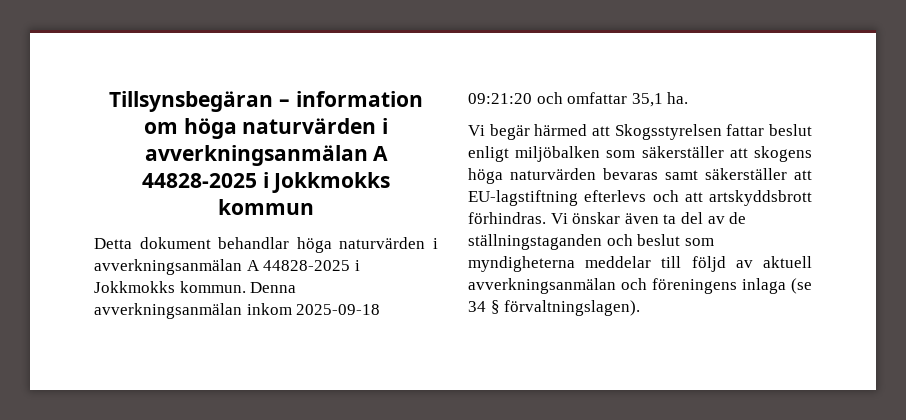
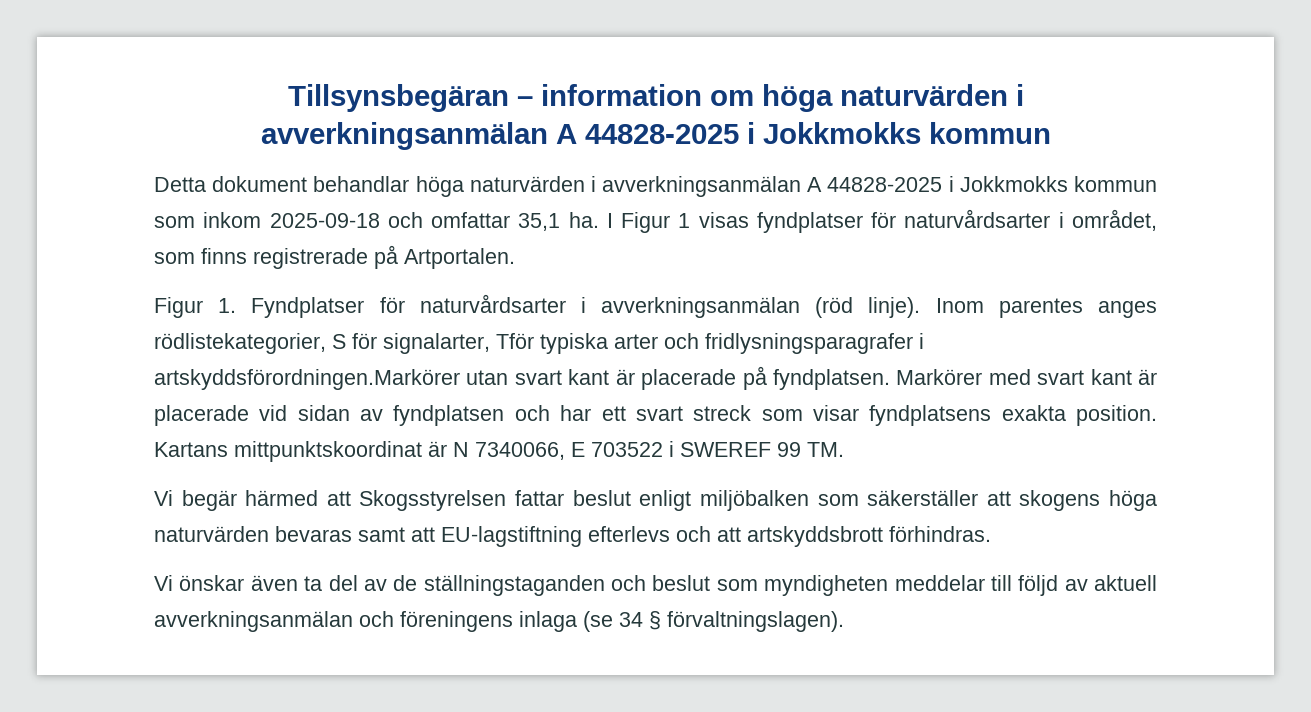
- Detta dokument behandlar höga naturvärden i avverkningsanmälan A 44828-2025 i Jokkmokks kommun. Denna avverkningsanmälan inkom 2025-09-18 09:21:20 och omfattar 35,1 ha.
+ Detta dokument behandlar höga naturvärden i avverkningsanmälan A 44828-2025 i Jokkmokks kommun som inkom 2025-09-18 och omfattar 35,1 ha. I Figur 1 visas fyndplatser för naturvårdsarter i området, som finns registrerade på Artportalen.
+ Figur 1. Fyndplatser för naturvårdsarter i avverkningsanmälan (röd linje). Inom parentes anges rödlistekategorier, S för signalarter, Tför typiska arter och fridlysningsparagrafer i artskyddsförordningen.Markörer utan svart kant är placerade på fyndplatsen. Markörer med svart kant är placerade vid sidan av fyndplatsen och har ett svart streck som visar fyndplatsens exakta position. Kartans mittpunktskoordinat är N 7340066, E 703522 i SWEREF 99 TM.
- Vi begär härmed att Skogsstyrelsen fattar beslut enligt miljöbalken som säkerställer att skogens höga naturvärden bevaras samt säkerställer att EU-lagstiftning efterlevs och att artskyddsbrott förhindras. Vi önskar även ta del av de ställningstaganden och beslut som myndigheterna meddelar till följd av aktuell avverkningsanmälan och föreningens inlaga (se 34 § förvaltningslagen).
+ Vi begär härmed att Skogsstyrelsen fattar beslut enligt miljöbalken som säkerställer att skogens höga naturvärden bevaras samt att EU-lagstiftning efterlevs och att artskyddsbrott förhindras.
+ Vi önskar även ta del av de ställningstaganden och beslut som myndigheten meddelar till följd av aktuell avverkningsanmälan och föreningens inlaga (se 34 § förvaltningslagen).

